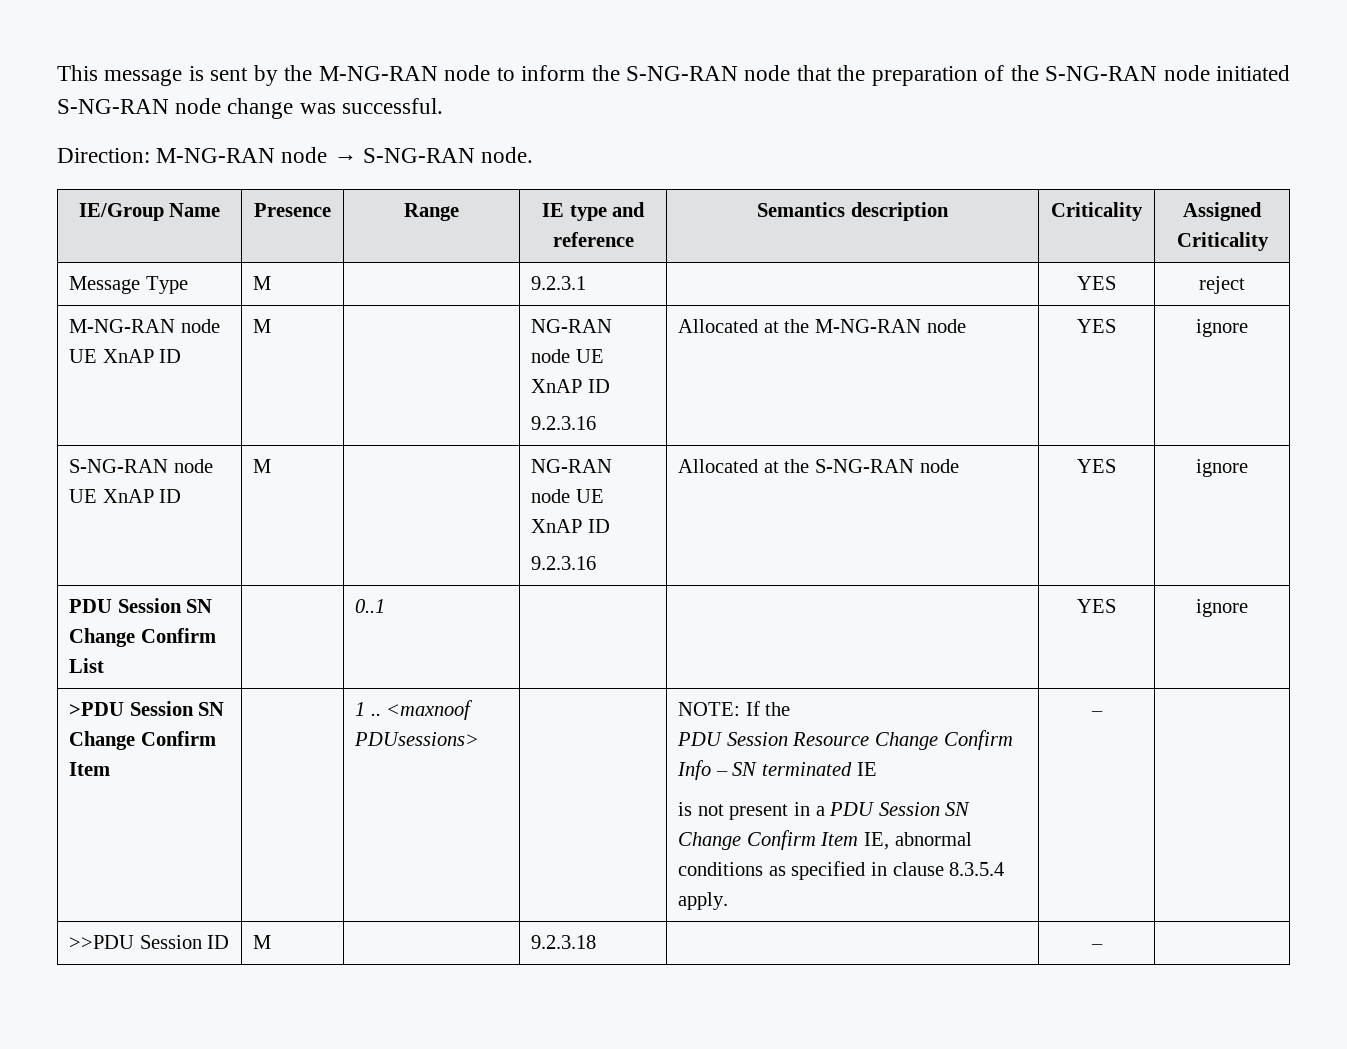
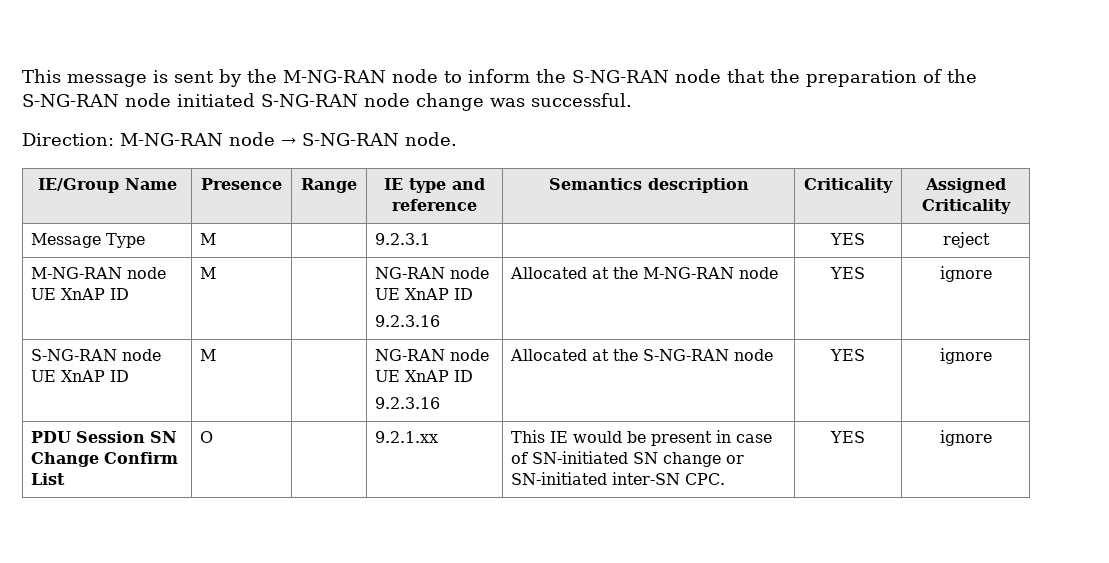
- PDU Session SN Change Confirm List | | 0..1 | | | YES | ignore
- >PDU Session SN Change Confirm Item | | 1 .. <maxnoof PDUsessions> | | NOTE: If the
- PDU Session Resource Change Confirm Info – SN terminated IE
- is not present in a PDU Session SN Change Confirm Item IE, abnormal conditions as specified in clause 8.3.5.4 apply. | – |
- >>PDU Session ID | M | | 9.2.3.18 | | – |
+ PDU Session SN Change Confirm List | O | | 9.2.1.xx | This IE would be present in case of SN-initiated SN change or SN-initiated inter-SN CPC. | YES | ignore

